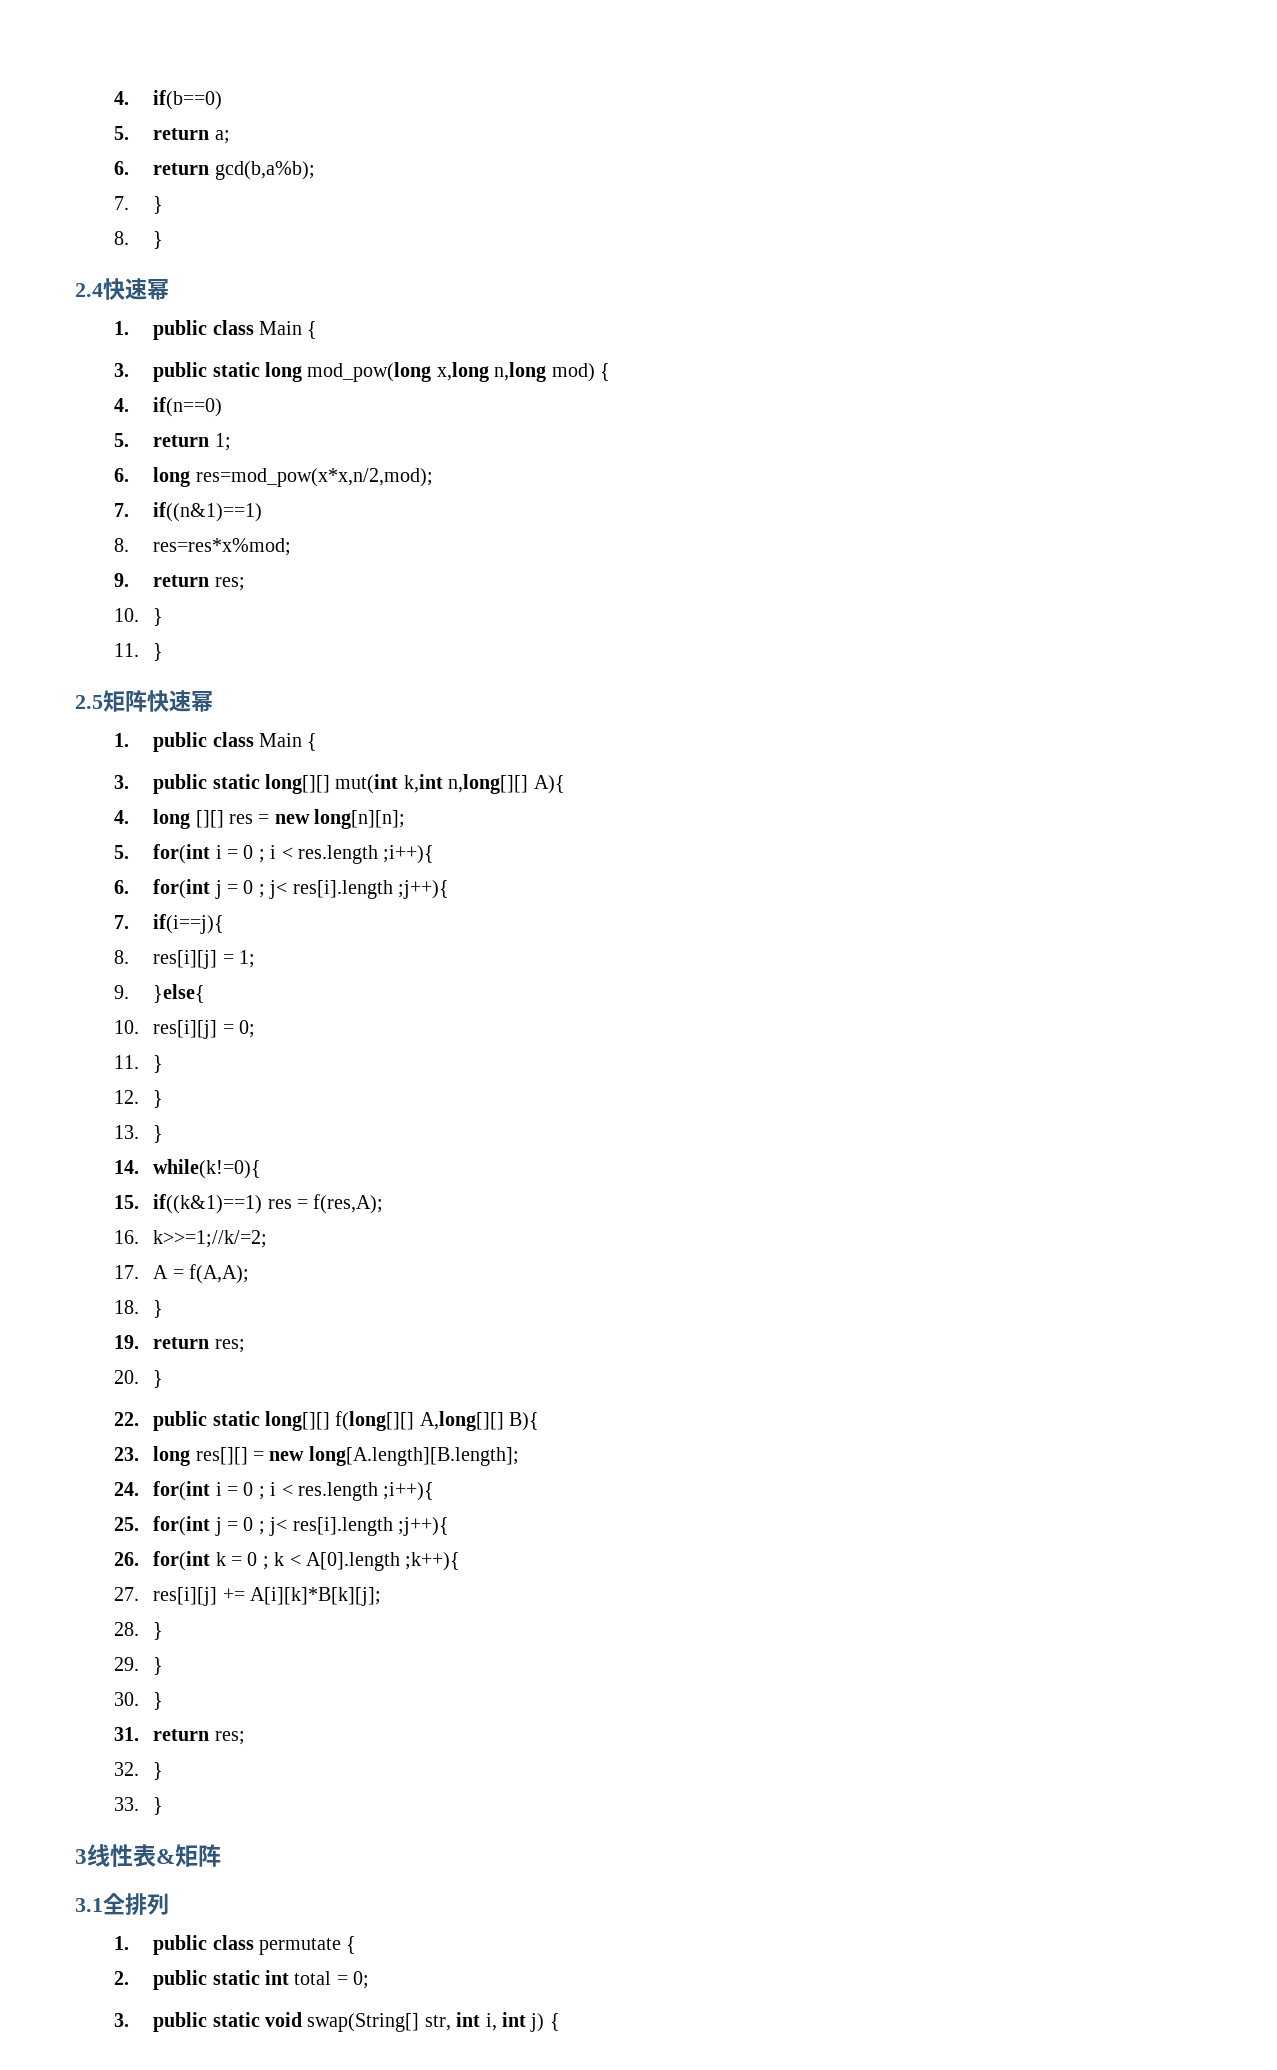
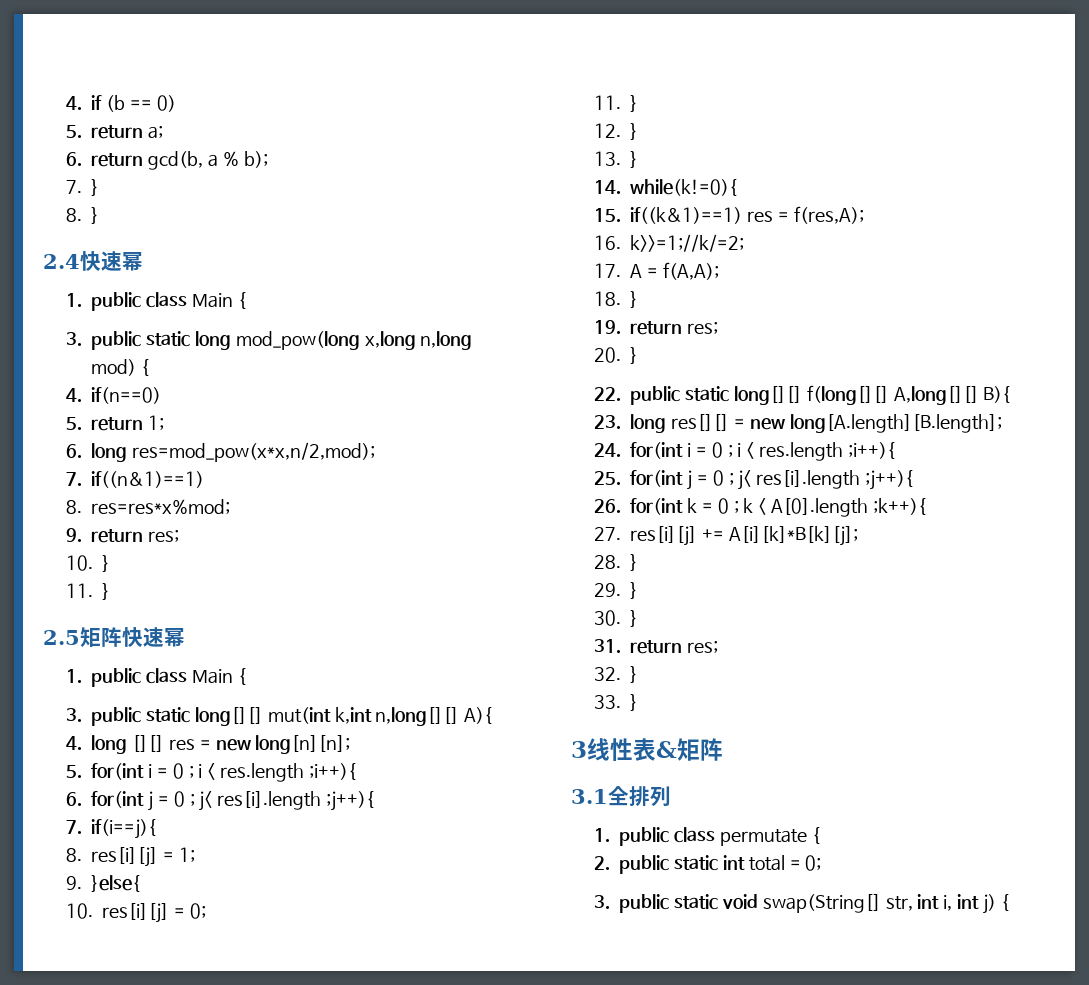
- 4. if(b==0)
+ 4. if (b == 0)
- 6. return gcd(b,a%b);
+ 6. return gcd(b, a % b);

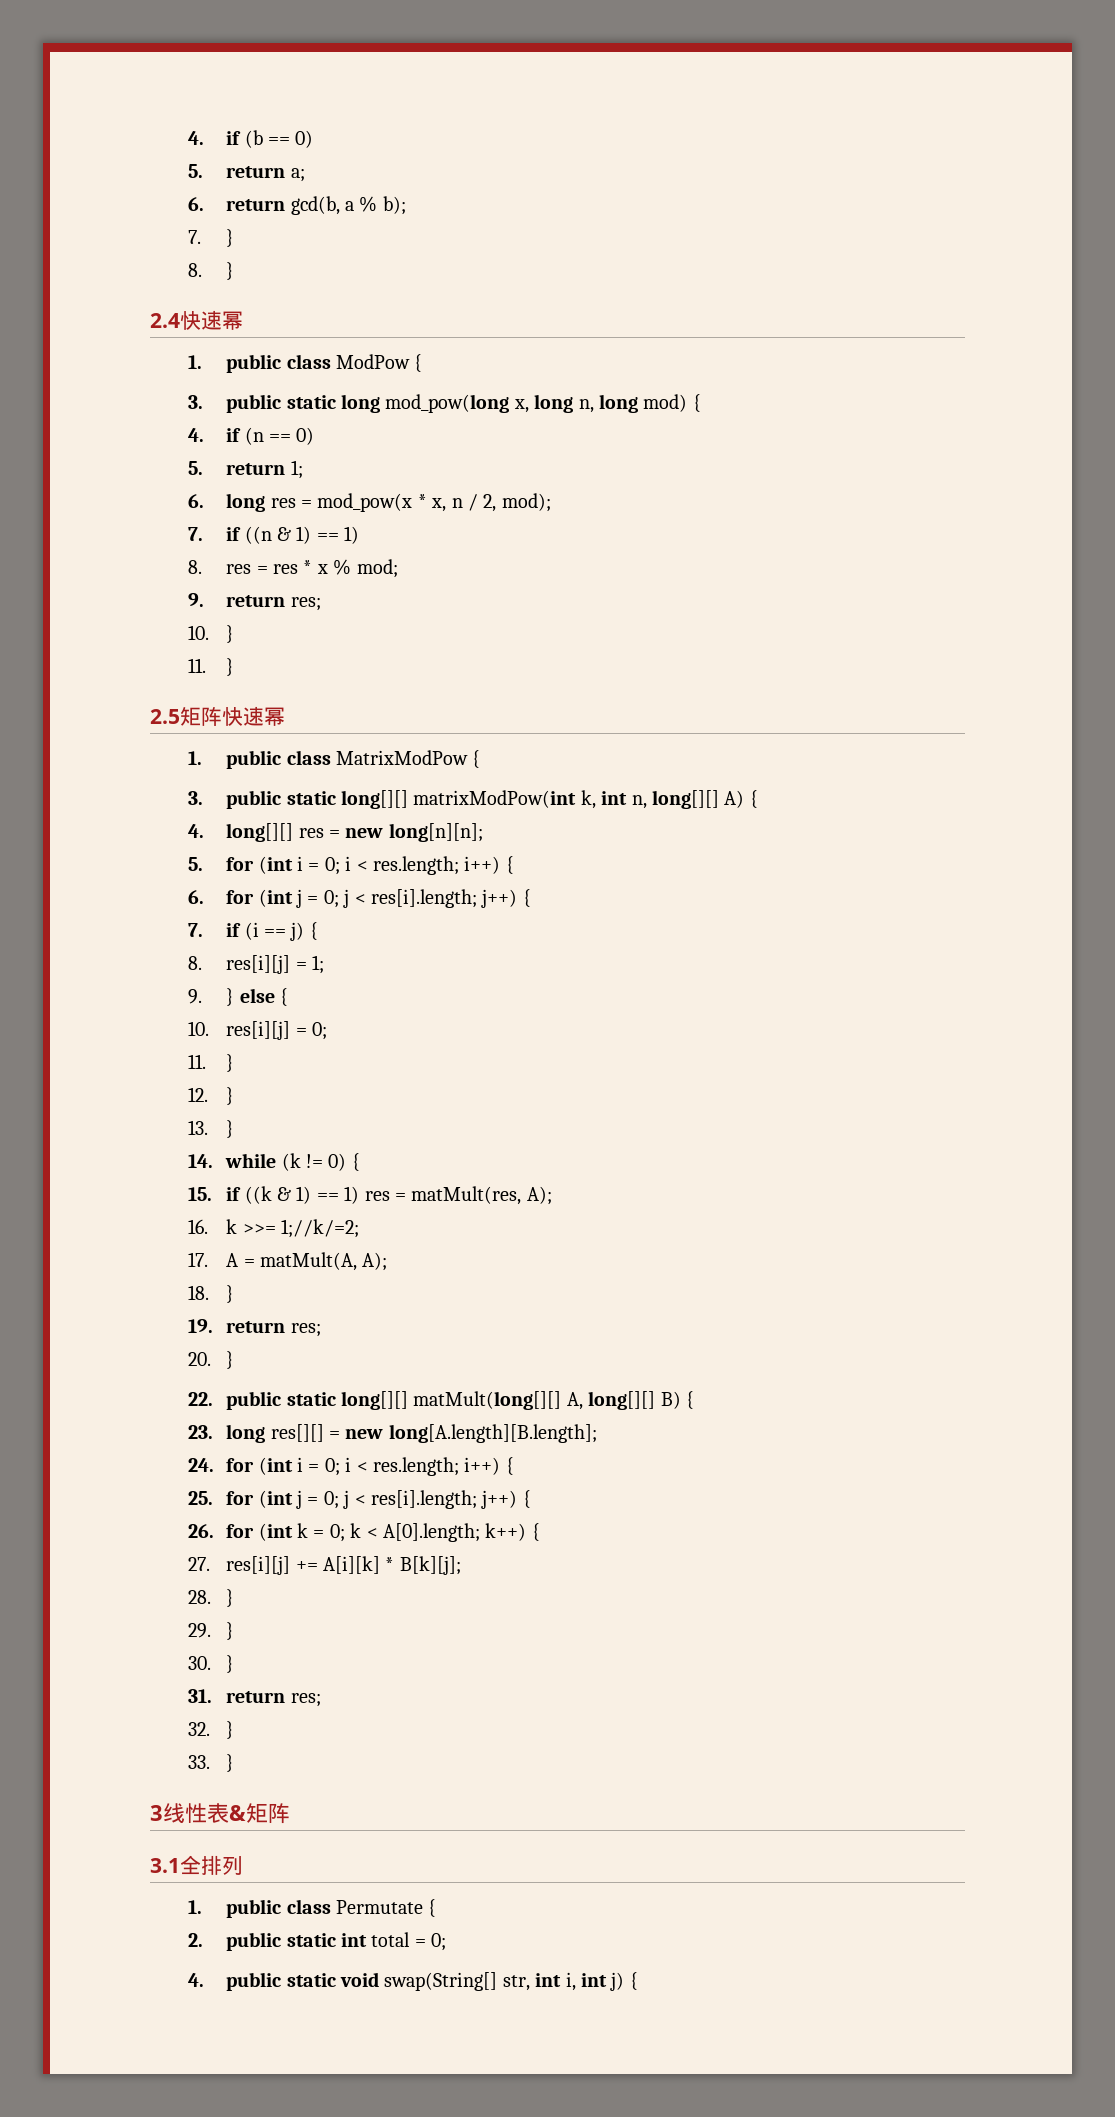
  2.4快速幂
- 1. public class Main {
+ 1. public class ModPow {
- 3. public static long mod_pow(long x,long n,long mod) {
+ 3. public static long mod_pow(long x, long n, long mod) {
- 4. if(n==0)
+ 4. if (n == 0)
- 6. long res=mod_pow(x*x,n/2,mod);
- 7. if((n&1)==1)
- 8. res=res*x%mod;
+ 6. long res = mod_pow(x * x, n / 2, mod);
+ 7. if ((n & 1) == 1)
+ 8. res = res * x % mod;
  2.5矩阵快速幂
- 1. public class Main {
+ 1. public class MatrixModPow {
- 3. public static long[][] mut(int k,int n,long[][] A){
- 4. long [][] res = new long[n][n];
+ 3. public static long[][] matrixModPow(int k, int n, long[][] A) {
+ 4. long[][] res = new long[n][n];
- 5. for(int i = 0 ; i < res.length ;i++){
- 6. for(int j = 0 ; j< res[i].length ;j++){
- 7. if(i==j){
+ 5. for (int i = 0; i < res.length; i++) {
+ 6. for (int j = 0; j < res[i].length; j++) {
+ 7. if (i == j) {
- 9. }else{
+ 9. } else {
- 14. while(k!=0){
- 15. if((k&1)==1) res = f(res,A);
- 16. k>>=1;//k/=2;
+ 14. while (k != 0) {
+ 15. if ((k & 1) == 1) res = matMult(res, A);
+ 16. k >>= 1;//k/=2;
- 17. A = f(A,A);
+ 17. A = matMult(A, A);
- 22. public static long[][] f(long[][] A,long[][] B){
+ 22. public static long[][] matMult(long[][] A, long[][] B) {
- 24. for(int i = 0 ; i < res.length ;i++){
- 25. for(int j = 0 ; j< res[i].length ;j++){
- 26. for(int k = 0 ; k < A[0].length ;k++){
+ 24. for (int i = 0; i < res.length; i++) {
+ 25. for (int j = 0; j < res[i].length; j++) {
+ 26. for (int k = 0; k < A[0].length; k++) {
- 27. res[i][j] += A[i][k]*B[k][j];
+ 27. res[i][j] += A[i][k] * B[k][j];
- 1. public class permutate {
+ 1. public class Permutate {
- 3. public static void swap(String[] str, int i, int j) {
+ 4. public static void swap(String[] str, int i, int j) {

